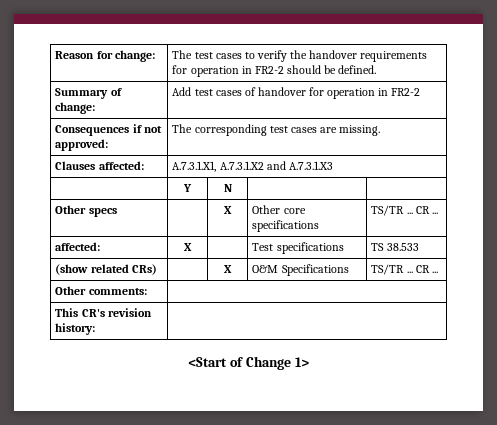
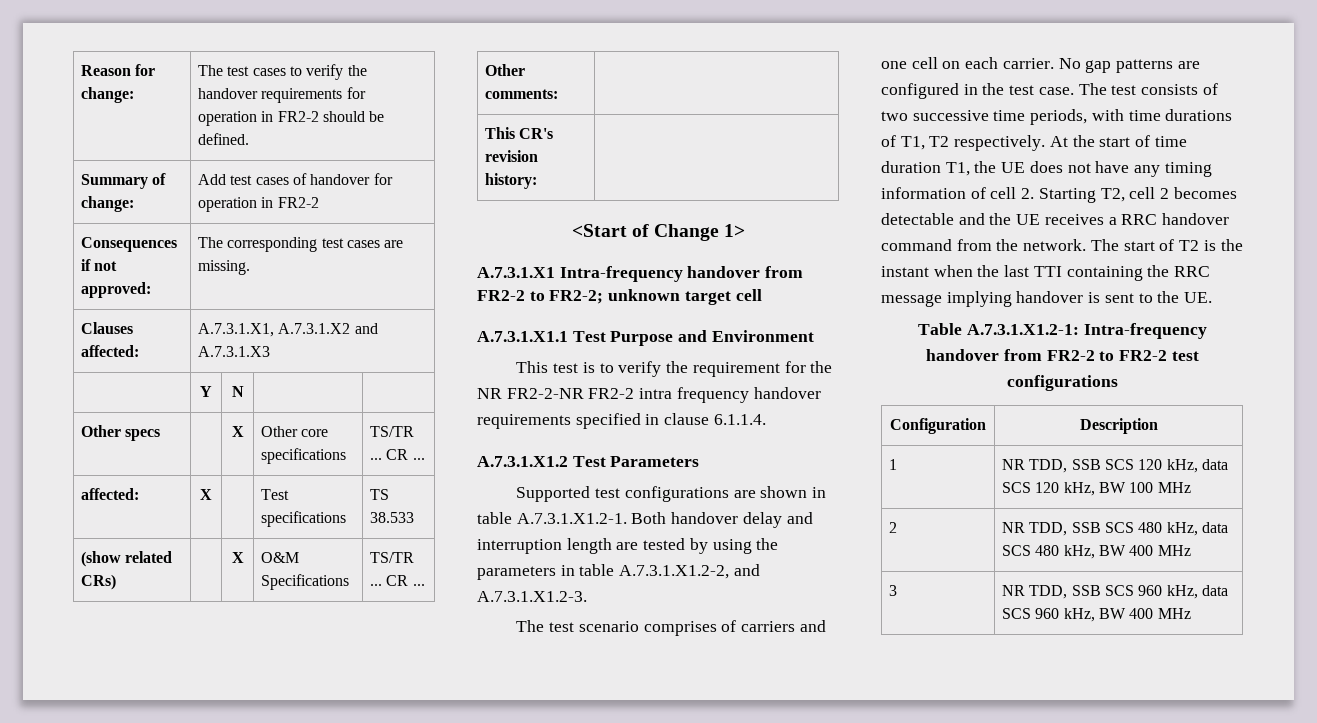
+ A.7.3.1.X1 Intra-frequency handover from FR2-2 to FR2-2; unknown target cell
+ A.7.3.1.X1.1 Test Purpose and Environment
+ This test is to verify the requirement for the NR FR2-2-NR FR2-2 intra frequency handover requirements specified in clause 6.1.1.4.
+ A.7.3.1.X1.2 Test Parameters
+ Supported test configurations are shown in table A.7.3.1.X1.2-1. Both handover delay and interruption length are tested by using the parameters in table A.7.3.1.X1.2-2, and A.7.3.1.X1.2-3.
+ The test scenario comprises of carriers and one cell on each carrier. No gap patterns are configured in the test case. The test consists of two successive time periods, with time durations of T1, T2 respectively. At the start of time duration T1, the UE does not have any timing information of cell 2. Starting T2, cell 2 becomes detectable and the UE receives a RRC handover command from the network. The start of T2 is the instant when the last TTI containing the RRC message implying handover is sent to the UE.
+ Table A.7.3.1.X1.2-1: Intra-frequency handover from FR2-2 to FR2-2 test configurations
+ Configuration | Description
+ 1 | NR TDD, SSB SCS 120 kHz, data SCS 120 kHz, BW 100 MHz
+ 2 | NR TDD, SSB SCS 480 kHz, data SCS 480 kHz, BW 400 MHz
+ 3 | NR TDD, SSB SCS 960 kHz, data SCS 960 kHz, BW 400 MHz

